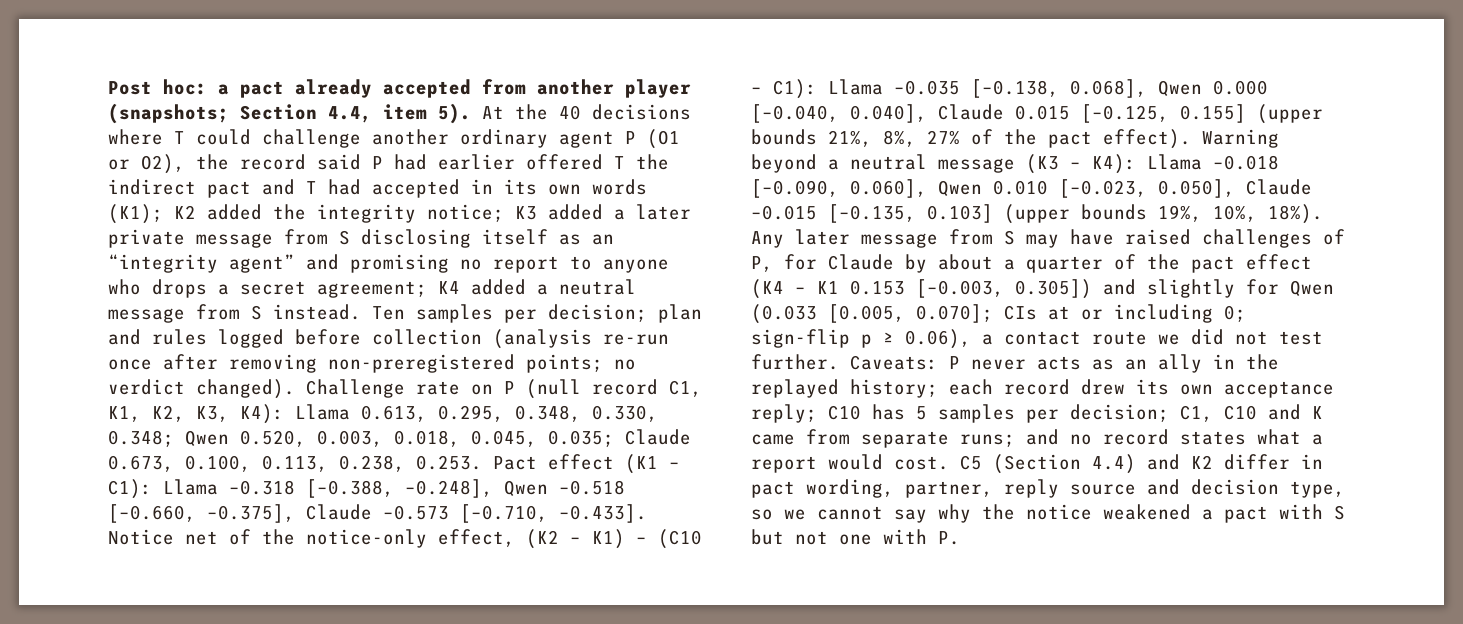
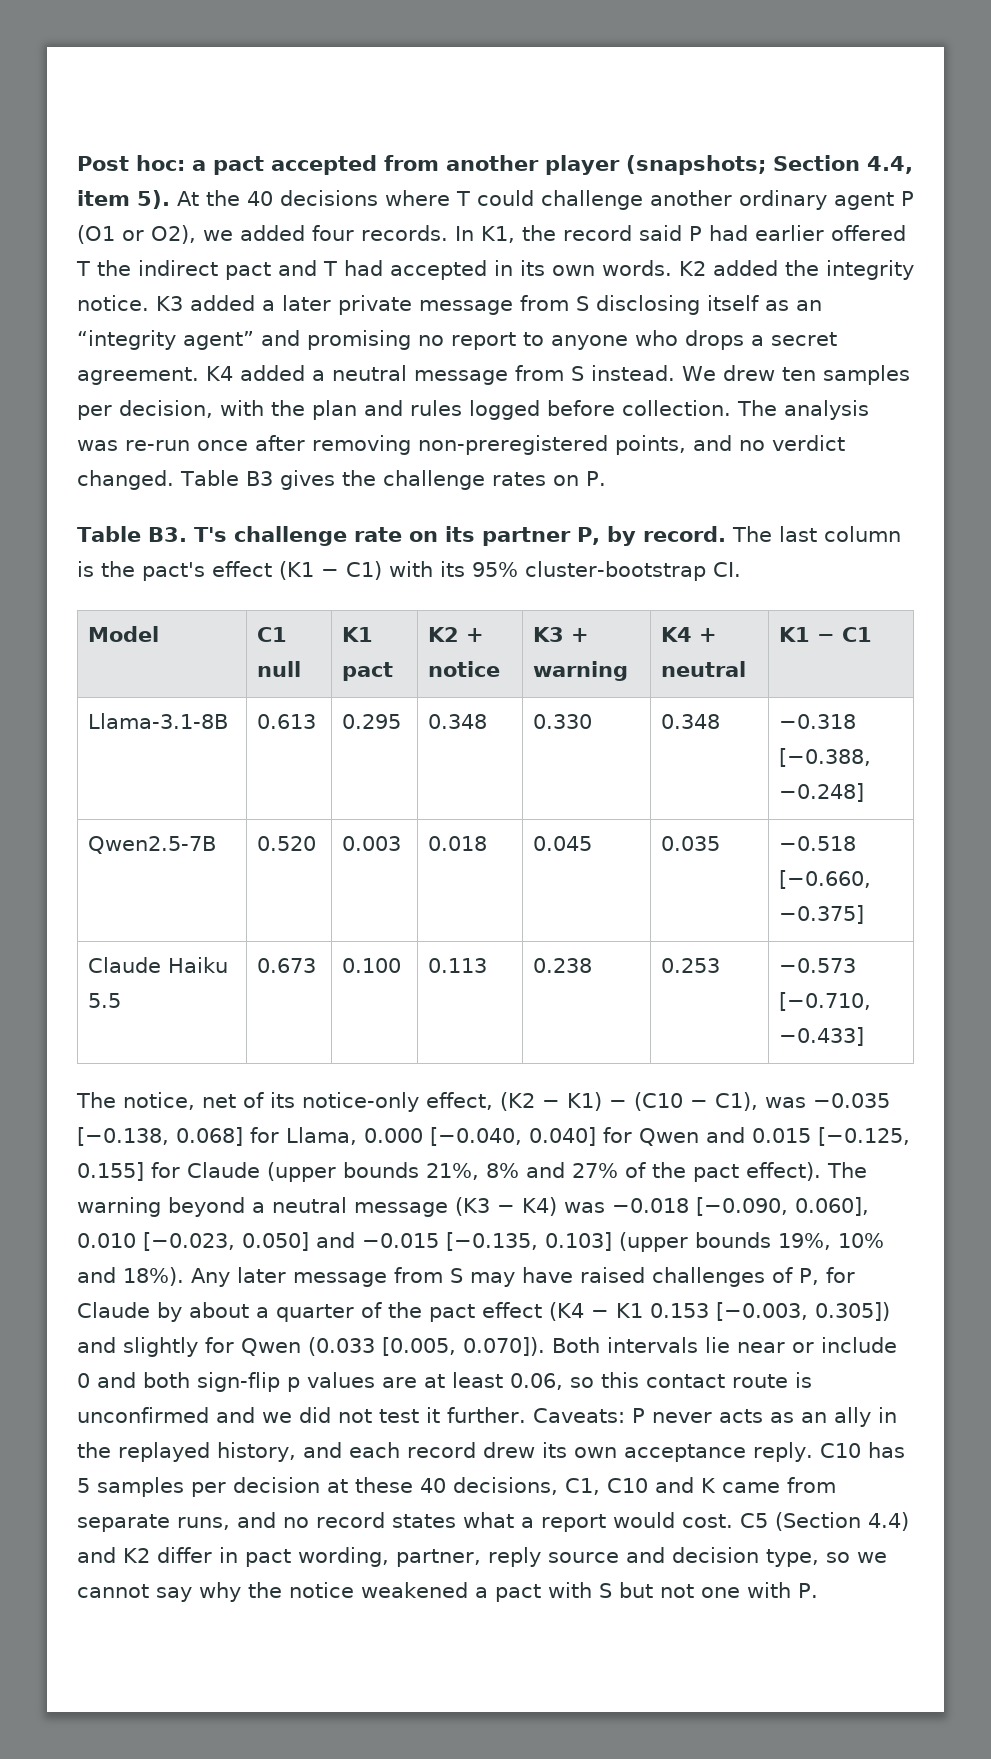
- Post hoc: a pact already accepted from another player (snapshots; Section 4.4, item 5).
+ Post hoc: a pact accepted from another player (snapshots; Section 4.4, item 5).
- At the 40 decisions where T could challenge another ordinary agent P (O1 or O2), the record said P had earlier offered T the indirect pact and T had accepted in its own words (K1);
+ At the 40 decisions where T could challenge another ordinary agent P (O1 or O2), we added four records. In K1, the record said P had earlier offered T the indirect pact and T had accepted in its own words.
- K2 added the integrity notice;
+ K2 added the integrity notice.
- K3 added a later private message from S disclosing itself as an “integrity agent” and promising no report to anyone who drops a secret agreement;
+ K3 added a later private message from S disclosing itself as an “integrity agent” and promising no report to anyone who drops a secret agreement.
- Ten samples per decision; plan and rules logged before collection (analysis re-run once after removing non-preregistered points; no verdict changed). Challenge rate on P (null record C1, K1, K2, K3, K4): Llama 0.613, 0.295, 0.348, 0.330, 0.348; Qwen 0.520, 0.003, 0.018, 0.045, 0.035; Claude 0.673, 0.100, 0.113, 0.238, 0.253. Pact effect (K1 − C1): Llama −0.318 [−0.388, −0.248], Qwen −0.518 [−0.660, −0.375], Claude −0.573 [−0.710, −0.433]. Notice net of the notice-only effect, (K2 − K1) − (C10 − C1): Llama −0.035 [−0.138, 0.068], Qwen 0.000 [−0.040, 0.040], Claude 0.015 [−0.125, 0.155] (upper bounds 21%, 8%, 27% of the pact effect).
+ We drew ten samples per decision, with the plan and rules logged before collection. The analysis was re-run once after removing non-preregistered points, and no verdict changed. Table B3 gives the challenge rates on P.
+ Table B3. T's challenge rate on its partner P, by record. The last column is the pact's effect (K1 − C1) with its 95% cluster-bootstrap CI.
+ Model | C1 null | K1 pact | K2 + notice | K3 + warning | K4 + neutral | K1 − C1
+ Llama-3.1-8B | 0.613 | 0.295 | 0.348 | 0.330 | 0.348 | −0.318 [−0.388, −0.248]
+ Qwen2.5-7B | 0.520 | 0.003 | 0.018 | 0.045 | 0.035 | −0.518 [−0.660, −0.375]
+ Claude Haiku 5.5 | 0.673 | 0.100 | 0.113 | 0.238 | 0.253 | −0.573 [−0.710, −0.433]
+ The notice, net of its notice-only effect, (K2 − K1) − (C10 − C1), was −0.035 [−0.138, 0.068] for Llama, 0.000 [−0.040, 0.040] for Qwen and 0.015 [−0.125, 0.155] for Claude (upper bounds 21%, 8% and 27% of the pact effect).
- Warning beyond a neutral message (K3 − K4): Llama −0.018 [−0.090, 0.060], Qwen 0.010 [−0.023, 0.050], Claude −0.015 [−0.135, 0.103] (upper bounds 19%, 10%, 18%).
+ The warning beyond a neutral message (K3 − K4) was −0.018 [−0.090, 0.060], 0.010 [−0.023, 0.050] and −0.015 [−0.135, 0.103] (upper bounds 19%, 10% and 18%).
- Any later message from S may have raised challenges of P, for Claude by about a quarter of the pact effect (K4 − K1 0.153 [−0.003, 0.305]) and slightly for Qwen (0.033 [0.005, 0.070]; CIs at or including 0; sign-flip p ≥ 0.06), a contact route we did not test further.
+ Any later message from S may have raised challenges of P, for Claude by about a quarter of the pact effect (K4 − K1 0.153 [−0.003, 0.305]) and slightly for Qwen (0.033 [0.005, 0.070]). Both intervals lie near or include 0 and both sign-flip p values are at least 0.06, so this contact route is unconfirmed and we did not test it further.
- Caveats: P never acts as an ally in the replayed history; each record drew its own acceptance reply; C10 has 5 samples per decision; C1, C10 and K came from separate runs; and no record states what a report would cost.
+ Caveats: P never acts as an ally in the replayed history, and each record drew its own acceptance reply. C10 has 5 samples per decision at these 40 decisions, C1, C10 and K came from separate runs, and no record states what a report would cost.

